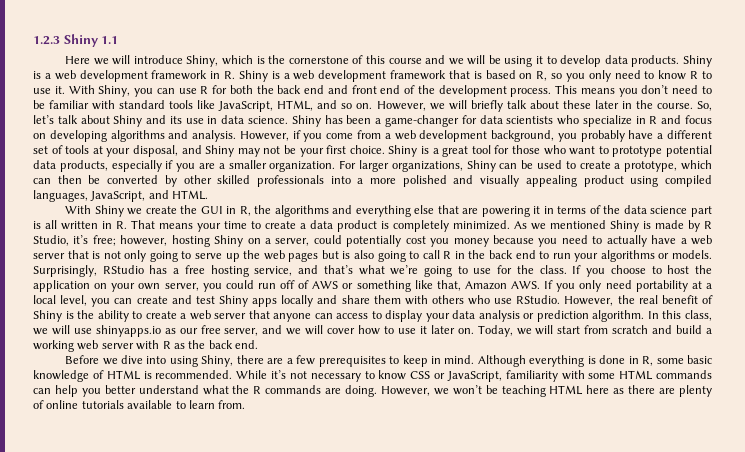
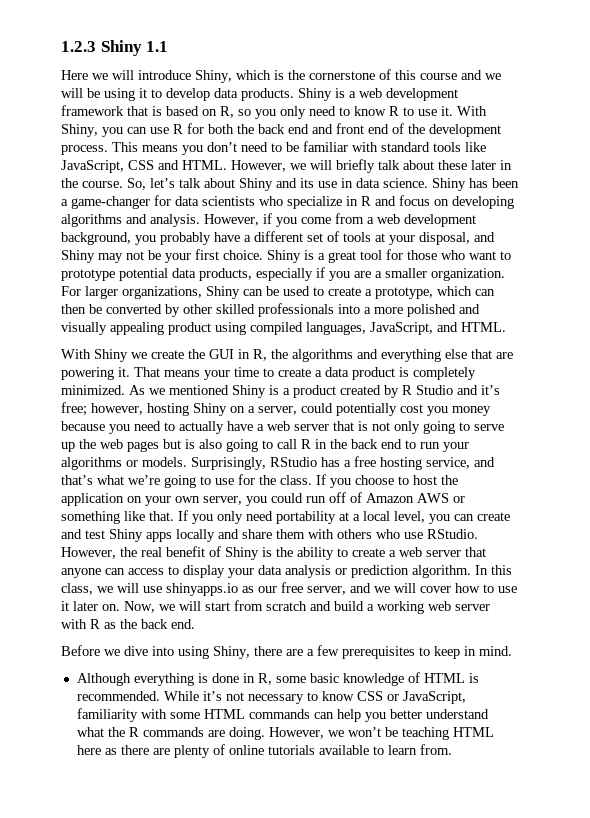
- Shiny is a web development framework in R. Shiny is a web development framework that is based on R, so you only need to know R to use it.
+ Shiny is a web development framework that is based on R, so you only need to know R to use it.
- This means you don’t need to be familiar with standard tools like JavaScript, HTML, and so on.
+ This means you don’t need to be familiar with standard tools like JavaScript, CSS and HTML.
- With Shiny we create the GUI in R, the algorithms and everything else that are powering it in terms of the data science part is all written in R. That means your time to create a data product is completely minimized.
+ With Shiny we create the GUI in R, the algorithms and everything else that are powering it. That means your time to create a data product is completely minimized.
- As we mentioned Shiny is made by R Studio, it’s free; however, hosting Shiny on a server, could potentially cost you money because you need to actually have a web server that is not only going to serve up the web pages but is also going to call R in the back end to run your algorithms or models.
+ As we mentioned Shiny is a product created by R Studio and it’s free; however, hosting Shiny on a server, could potentially cost you money because you need to actually have a web server that is not only going to serve up the web pages but is also going to call R in the back end to run your algorithms or models.
- If you choose to host the application on your own server, you could run off of AWS or something like that, Amazon AWS. If you only need portability at a local level, you can create and test Shiny apps locally and share them with others who use RStudio.
+ If you choose to host the application on your own server, you could run off of Amazon AWS or something like that. If you only need portability at a local level, you can create and test Shiny apps locally and share them with others who use RStudio.
- Today, we will start from scratch and build a working web server with R as the back end.
+ Now, we will start from scratch and build a working web server with R as the back end.
- Before we dive into using Shiny, there are a few prerequisites to keep in mind. Although everything is done in R, some basic knowledge of HTML is recommended.
+ Before we dive into using Shiny, there are a few prerequisites to keep in mind.
+ Although everything is done in R, some basic knowledge of HTML is recommended.

